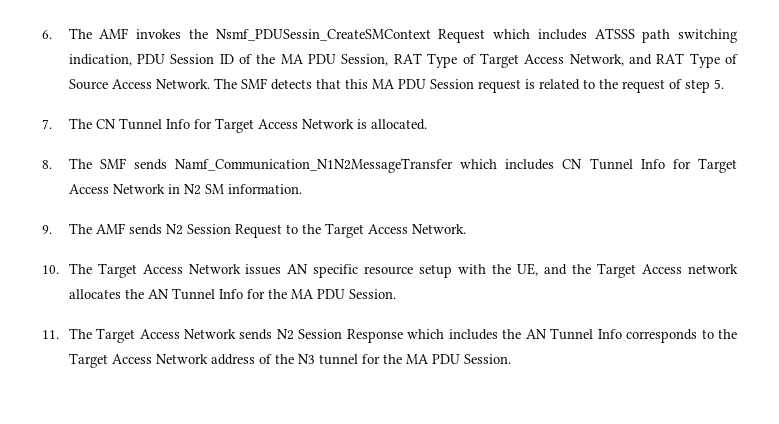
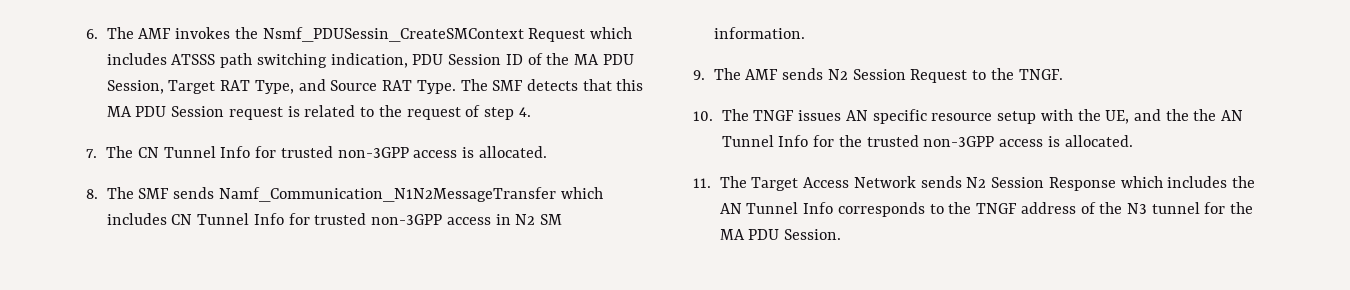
- 6. The AMF invokes the Nsmf_PDUSessin_CreateSMContext Request which includes ATSSS path switching indication, PDU Session ID of the MA PDU Session, RAT Type of Target Access Network, and RAT Type of Source Access Network.
+ 6. The AMF invokes the Nsmf_PDUSessin_CreateSMContext Request which includes ATSSS path switching indication, PDU Session ID of the MA PDU Session, Target RAT Type, and Source RAT Type.
- The SMF detects that this MA PDU Session request is related to the request of step 5.
+ The SMF detects that this MA PDU Session request is related to the request of step 4.
- 7. The CN Tunnel Info for Target Access Network is allocated.
+ 7. The CN Tunnel Info for trusted non-3GPP access is allocated.
- 8. The SMF sends Namf_Communication_N1N2MessageTransfer which includes CN Tunnel Info for Target Access Network in N2 SM information.
+ 8. The SMF sends Namf_Communication_N1N2MessageTransfer which includes CN Tunnel Info for trusted non-3GPP access in N2 SM information.
- 9. The AMF sends N2 Session Request to the Target Access Network.
+ 9. The AMF sends N2 Session Request to the TNGF.
- 10. The Target Access Network issues AN specific resource setup with the UE, and the Target Access network allocates the AN Tunnel Info for the MA PDU Session.
+ 10. The TNGF issues AN specific resource setup with the UE, and the the AN Tunnel Info for the trusted non-3GPP access is allocated.
- 11. The Target Access Network sends N2 Session Response which includes the AN Tunnel Info corresponds to the Target Access Network address of the N3 tunnel for the MA PDU Session.
+ 11. The Target Access Network sends N2 Session Response which includes the AN Tunnel Info corresponds to the TNGF address of the N3 tunnel for the MA PDU Session.

